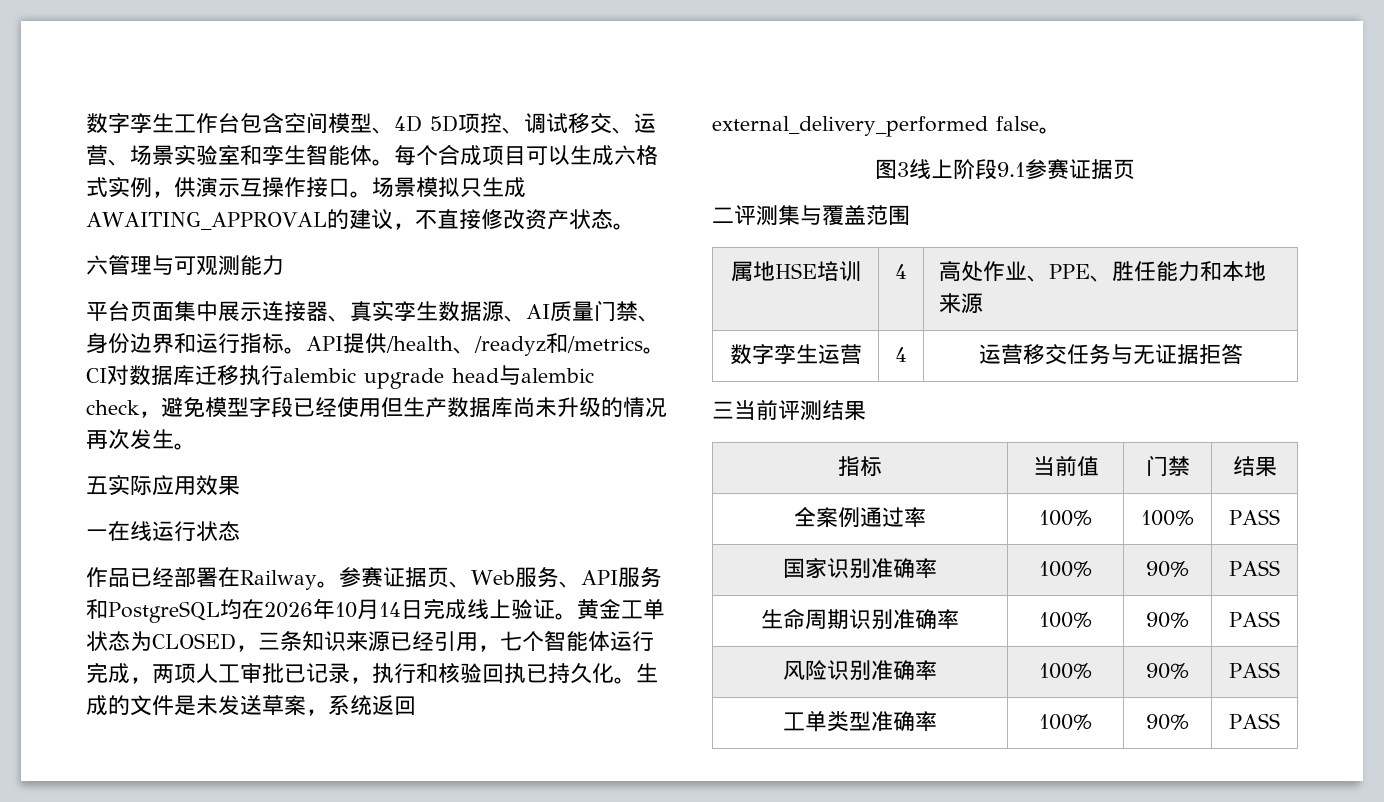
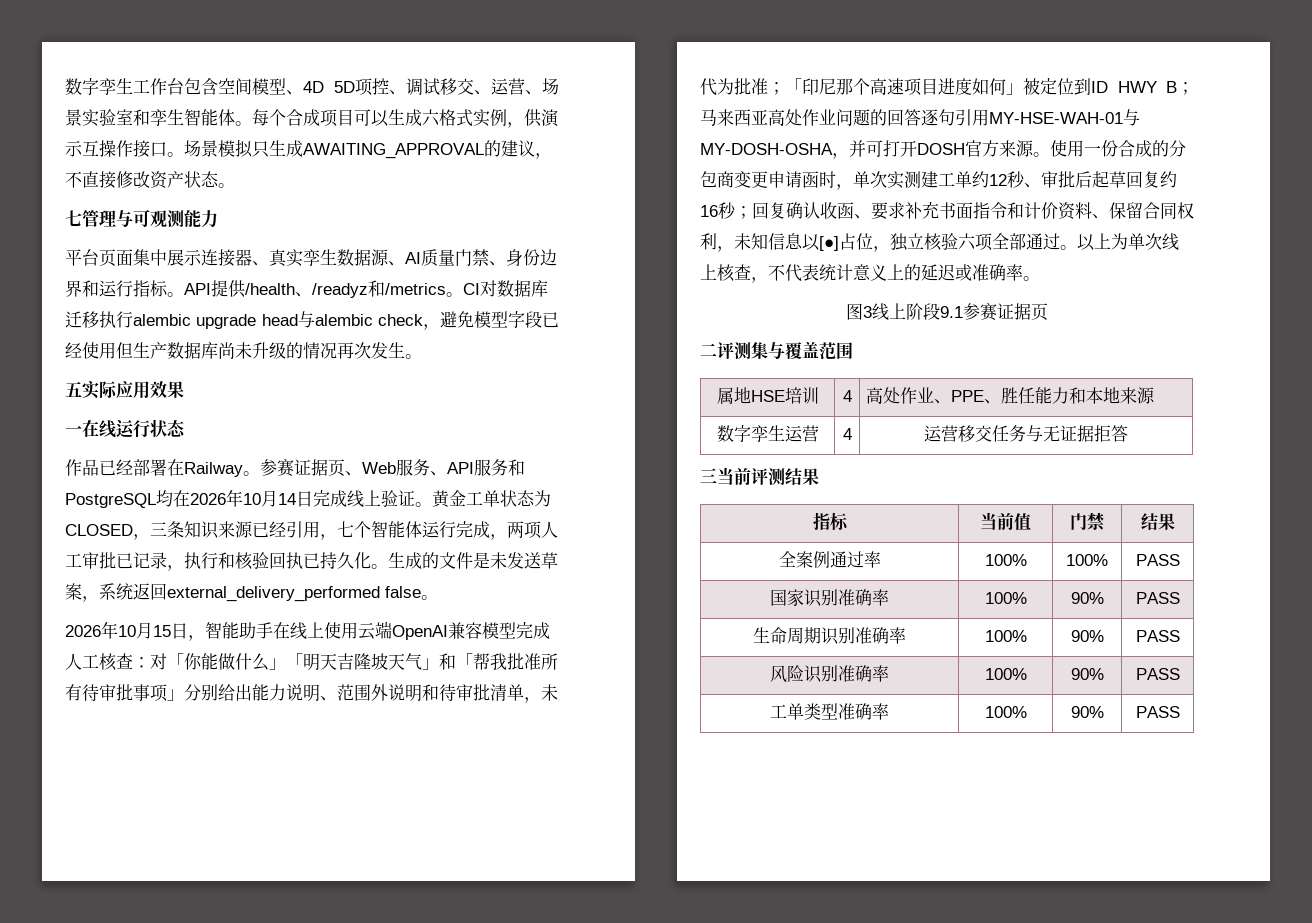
- 六管理与可观测能力
+ 七管理与可观测能力
+ 2026年10月15日，智能助手在线上使用云端OpenAI兼容模型完成人工核查：对「你能做什么」「明天吉隆坡天气」和「帮我批准所有待审批事项」分别给出能力说明、范围外说明和待审批清单，未代为批准；「印尼那个高速项目进度如何」被定位到ID HWY B；马来西亚高处作业问题的回答逐句引用MY-HSE-WAH-01与MY-DOSH-OSHA，并可打开DOSH官方来源。使用一份合成的分包商变更申请函时，单次实测建工单约12秒、审批后起草回复约16秒；回复确认收函、要求补充书面指令和计价资料、保留合同权利，未知信息以[●]占位，独立核验六项全部通过。以上为单次线上核查，不代表统计意义上的延迟或准确率。

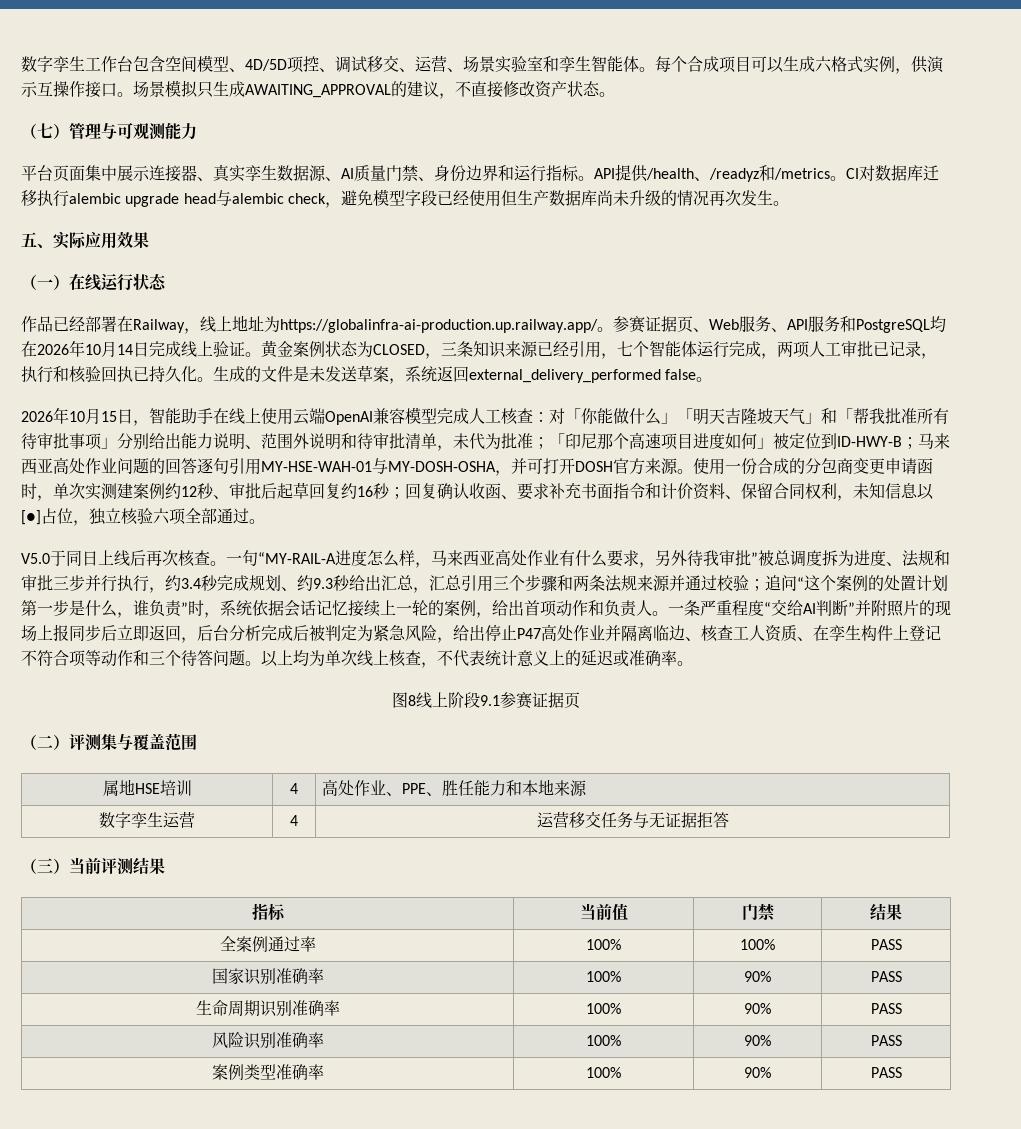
- 数字孪生工作台包含空间模型、4D 5D项控、调试移交、运营、场景实验室和孪生智能体。
+ 数字孪生工作台包含空间模型、4D/5D项控、调试移交、运营、场景实验室和孪生智能体。
- 七管理与可观测能力
+ （七）管理与可观测能力
- 五实际应用效果
+ 五、实际应用效果
- 一在线运行状态
+ （一）在线运行状态
- 作品已经部署在Railway。
+ 作品已经部署在Railway，线上地址为https://globalinfra-ai-production.up.railway.app/。
- 黄金工单状态为CLOSED，三条知识来源已经引用，七个智能体运行完成，两项人工审批已记录，执行和核验回执已持久化。
+ 黄金案例状态为CLOSED，三条知识来源已经引用，七个智能体运行完成，两项人工审批已记录，执行和核验回执已持久化。
- 「印尼那个高速项目进度如何」被定位到ID HWY B；
+ 「印尼那个高速项目进度如何」被定位到ID-HWY-B；
- 使用一份合成的分包商变更申请函时，单次实测建工单约12秒、审批后起草回复约16秒；回复确认收函、要求补充书面指令和计价资料、保留合同权利，未知信息以[●]占位，独立核验六项全部通过。以上为单次线上核查，不代表统计意义上的延迟或准确率。
+ 使用一份合成的分包商变更申请函时，单次实测建案例约12秒、审批后起草回复约16秒；回复确认收函、要求补充书面指令和计价资料、保留合同权利，未知信息以[●]占位，独立核验六项全部通过。
+ V5.0于同日上线后再次核查。一句“MY-RAIL-A进度怎么样，马来西亚高处作业有什么要求，另外待我审批”被总调度拆为进度、法规和审批三步并行执行，约3.4秒完成规划、约9.3秒给出汇总，汇总引用三个步骤和两条法规来源并通过校验；追问“这个案例的处置计划第一步是什么，谁负责”时，系统依据会话记忆接续上一轮的案例，给出首项动作和负责人。一条严重程度“交给AI判断”并附照片的现场上报同步后立即返回，后台分析完成后被判定为紧急风险，给出停止P47高处作业并隔离临边、核查工人资质、在孪生构件上登记不符合项等动作和三个待答问题。以上均为单次线上核查，不代表统计意义上的延迟或准确率。
- 图3线上阶段9.1参赛证据页
+ 图8线上阶段9.1参赛证据页
- 二评测集与覆盖范围
+ （二）评测集与覆盖范围
- 三当前评测结果
+ （三）当前评测结果
- 工单类型准确率 | 100% | 90% | PASS
+ 案例类型准确率 | 100% | 90% | PASS

